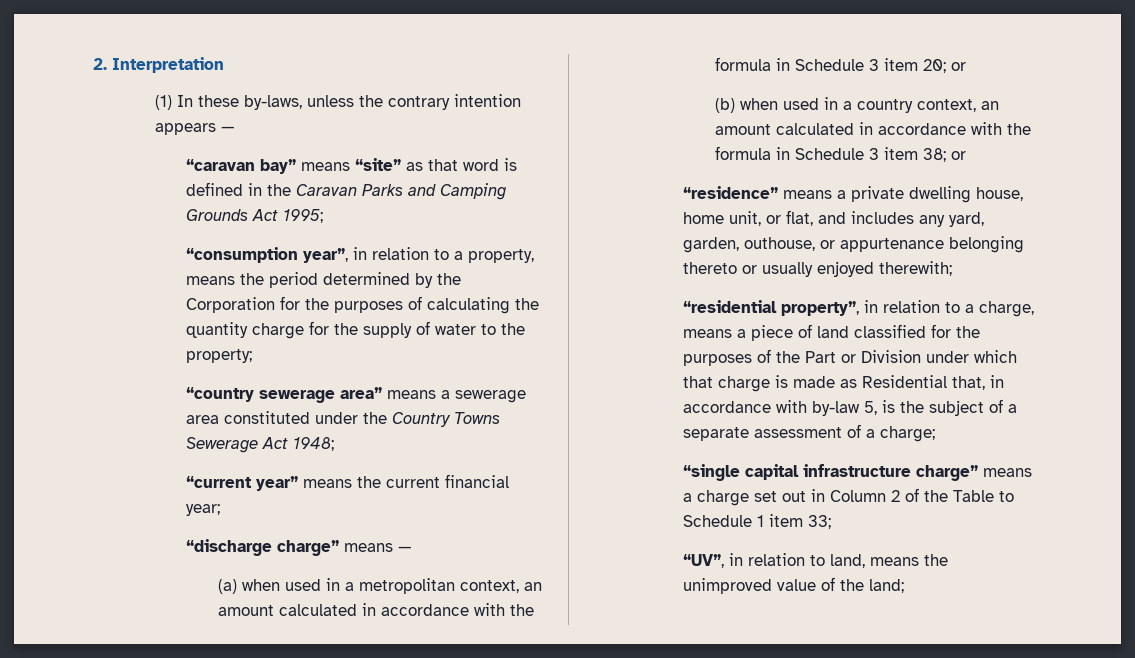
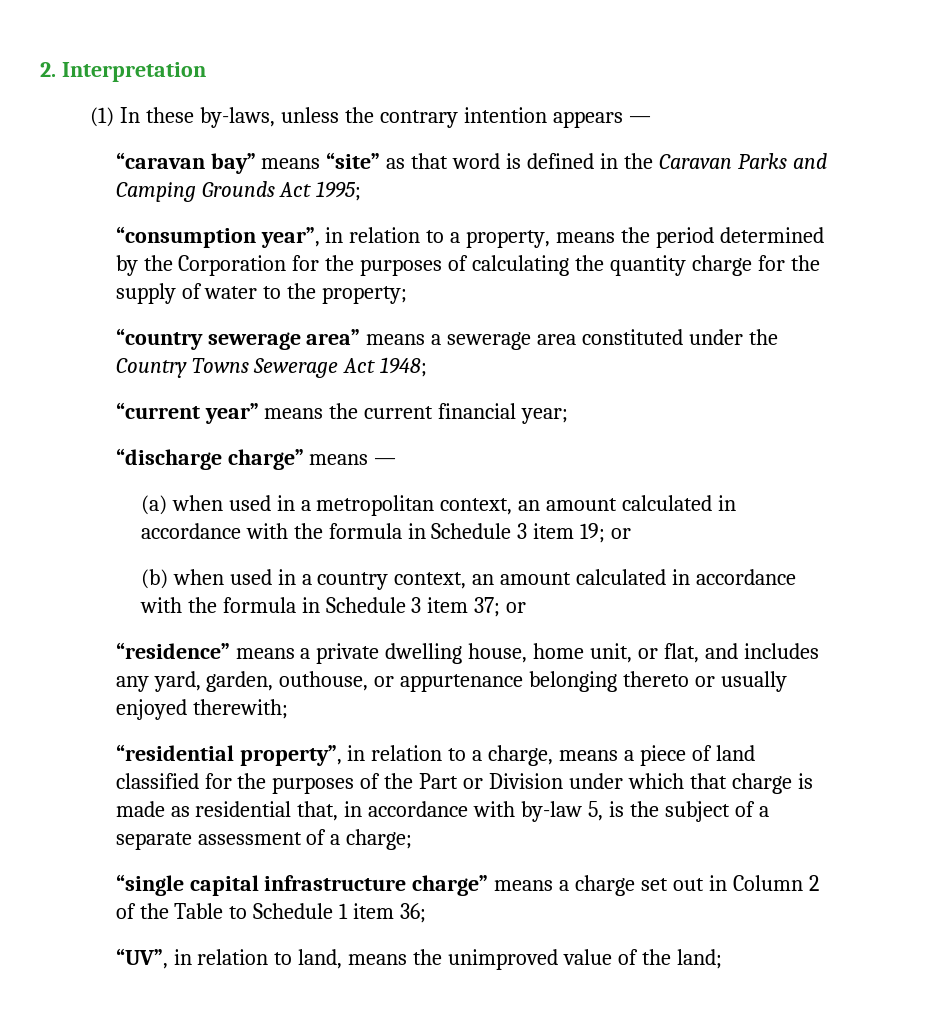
- (a) when used in a metropolitan context, an amount calculated in accordance with the formula in Schedule 3 item 20; or
+ (a) when used in a metropolitan context, an amount calculated in accordance with the formula in Schedule 3 item 19; or
- (b) when used in a country context, an amount calculated in accordance with the formula in Schedule 3 item 38; or
+ (b) when used in a country context, an amount calculated in accordance with the formula in Schedule 3 item 37; or
- “residential property”, in relation to a charge, means a piece of land classified for the purposes of the Part or Division under which that charge is made as Residential that, in accordance with by-law 5, is the subject of a separate assessment of a charge;
+ “residential property”, in relation to a charge, means a piece of land classified for the purposes of the Part or Division under which that charge is made as residential that, in accordance with by-law 5, is the subject of a separate assessment of a charge;
- “single capital infrastructure charge” means a charge set out in Column 2 of the Table to Schedule 1 item 33;
+ “single capital infrastructure charge” means a charge set out in Column 2 of the Table to Schedule 1 item 36;

